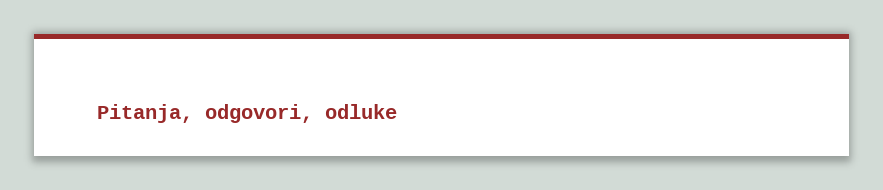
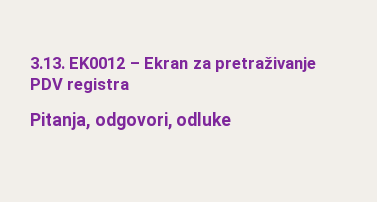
+ 3.13. EK0012 – Ekran za pretraživanje PDV registra

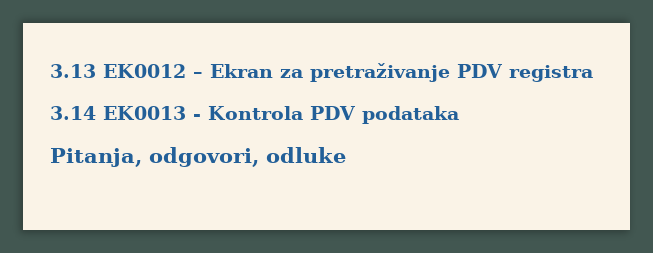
- 3.13. EK0012 – Ekran za pretraživanje PDV registra
+ 3.13 EK0012 – Ekran za pretraživanje PDV registra
+ 3.14 EK0013 - Kontrola PDV podataka

